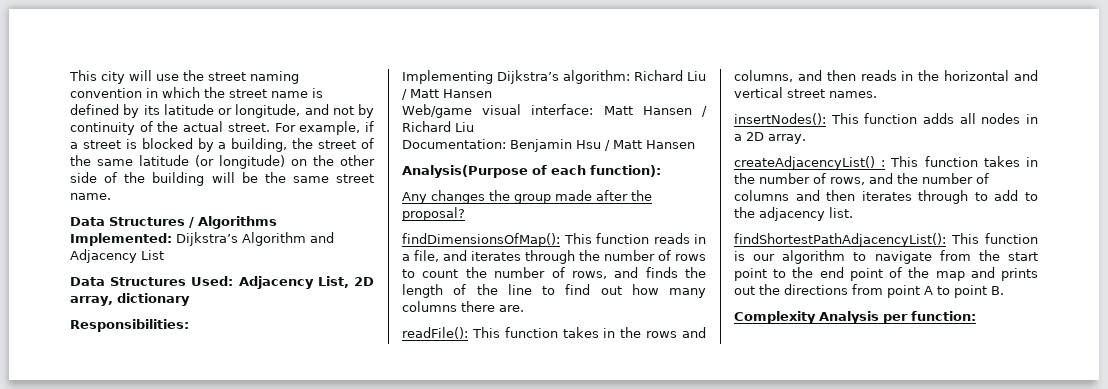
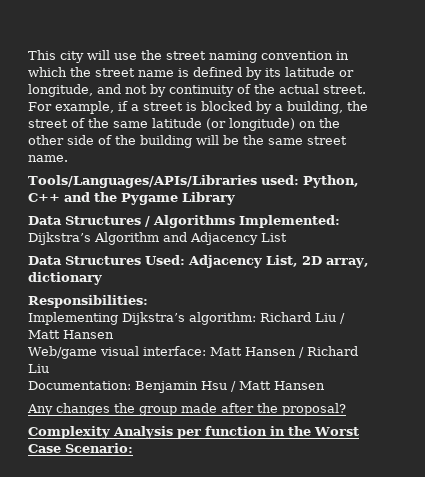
+ Tools/Languages/APIs/Libraries used: Python, C++ and the Pygame Library
- Analysis(Purpose of each function):
- findDimensionsOfMap(): This function reads in a file, and iterates through the number of rows to count the number of rows, and finds the length of the line to find out how many columns there are.
- readFile(): This function takes in the rows and columns, and then reads in the horizontal and vertical street names.
- insertNodes(): This function adds all nodes in a 2D array.
- createAdjacencyList() : This function takes in the number of rows, and the number of columns and then iterates through to add to the adjacency list.
- findShortestPathAdjacencyList(): This function is our algorithm to navigate from the start point to the end point of the map and prints out the directions from point A to point B.
- Complexity Analysis per function:
+ Complexity Analysis per function in the Worst Case Scenario:

